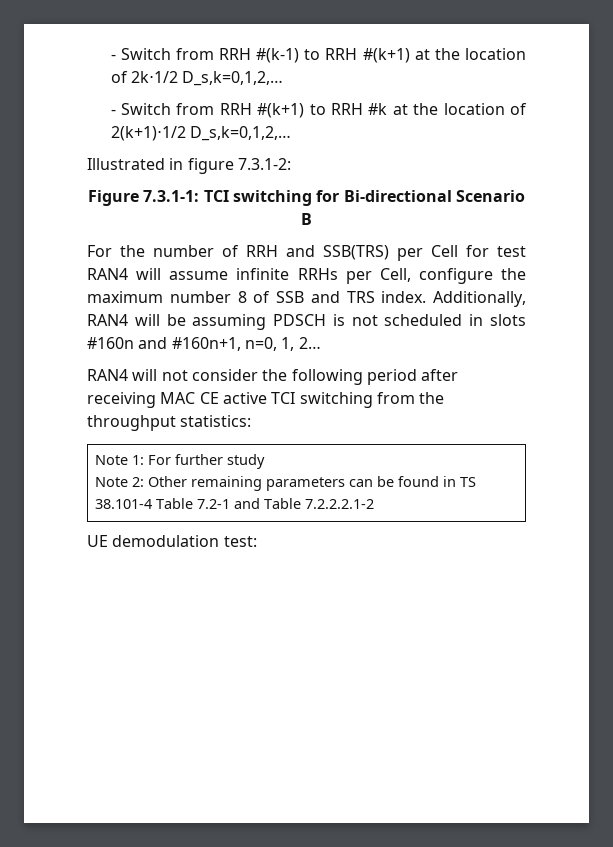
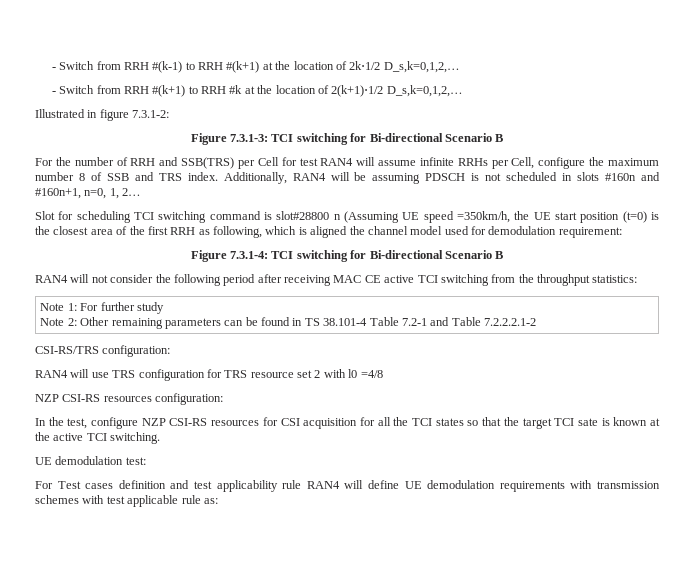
- Figure 7.3.1-1: TCI switching for Bi-directional Scenario B
+ Figure 7.3.1-3: TCI switching for Bi-directional Scenario B
+ Slot for scheduling TCI switching command is slot#28800 n (Assuming UE speed =350km/h, the UE start position (t=0) is the closest area of the first RRH as following, which is aligned the channel model used for demodulation requirement:
+ Figure 7.3.1-4: TCI switching for Bi-directional Scenario B
+ CSI-RS/TRS configuration:
+ RAN4 will use TRS configuration for TRS resource set 2 with l0 =4/8
+ NZP CSI-RS resources configuration:
+ In the test, configure NZP CSI-RS resources for CSI acquisition for all the TCI states so that the target TCI sate is known at the active TCI switching.
  UE demodulation test:
+ For Test cases definition and test applicability rule RAN4 will define UE demodulation requirements with transmission schemes with test applicable rule as:

